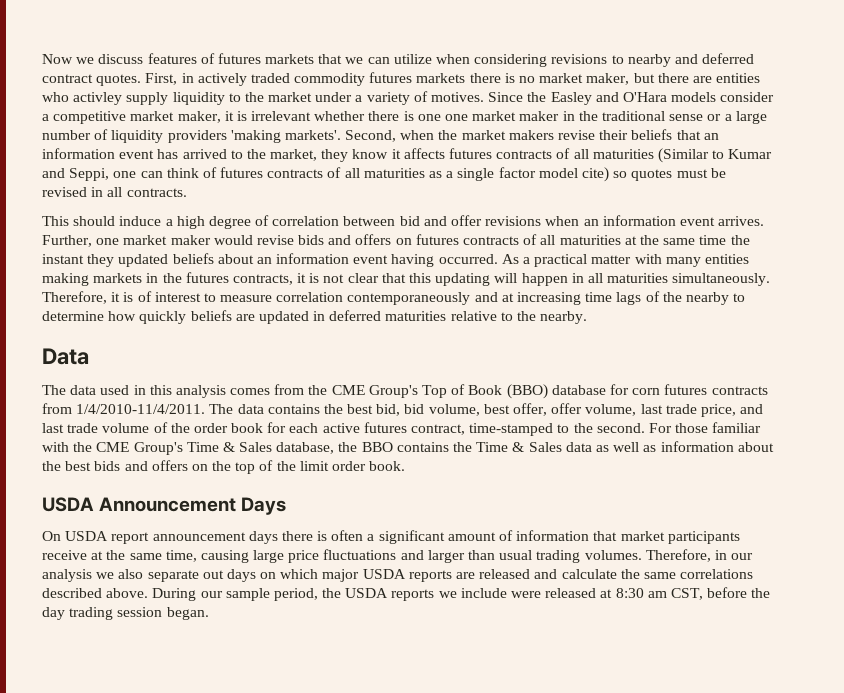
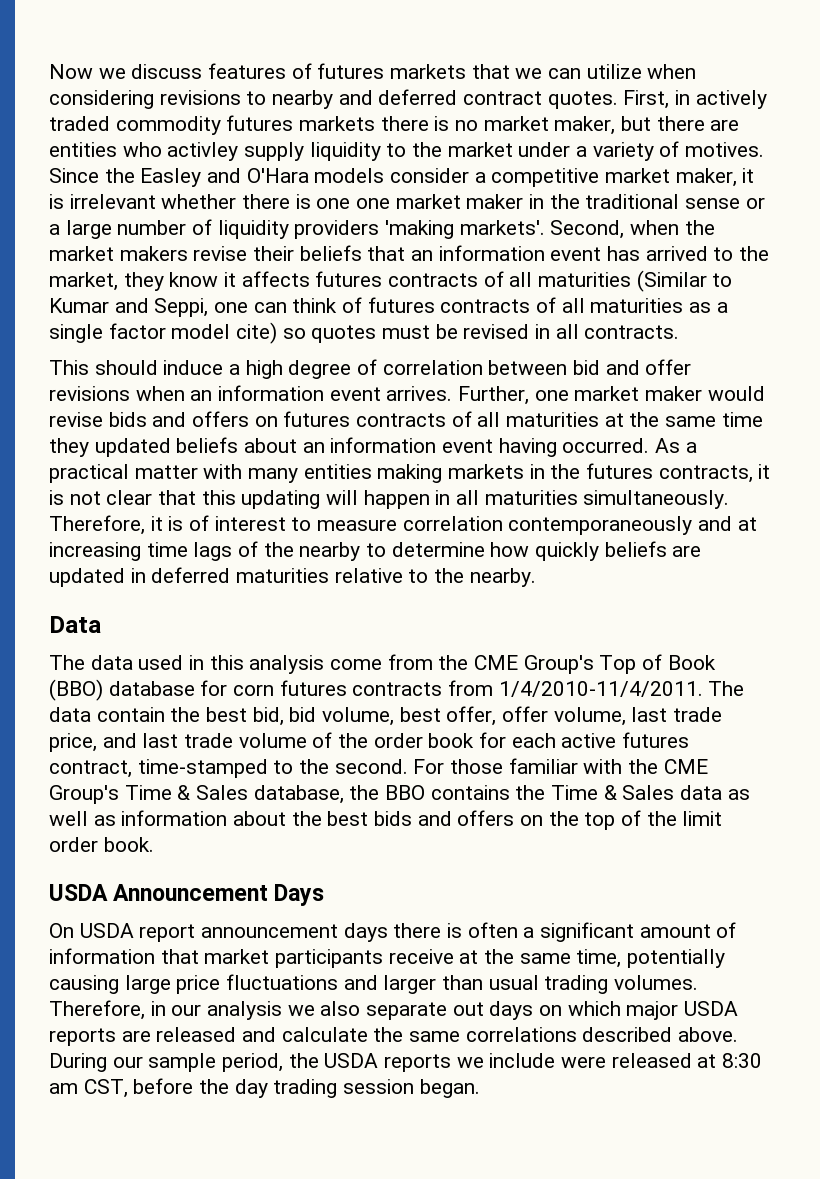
- Further, one market maker would revise bids and offers on futures contracts of all maturities at the same time the instant they updated beliefs about an information event having occurred.
+ Further, one market maker would revise bids and offers on futures contracts of all maturities at the same time they updated beliefs about an information event having occurred.
- The data used in this analysis comes from the CME Group's Top of Book (BBO) database for corn futures contracts from 1/4/2010-11/4/2011.
+ The data used in this analysis come from the CME Group's Top of Book (BBO) database for corn futures contracts from 1/4/2010-11/4/2011.
- The data contains the best bid, bid volume, best offer, offer volume, last trade price, and last trade volume of the order book for each active futures contract, time-stamped to the second.
+ The data contain the best bid, bid volume, best offer, offer volume, last trade price, and last trade volume of the order book for each active futures contract, time-stamped to the second.
- On USDA report announcement days there is often a significant amount of information that market participants receive at the same time, causing large price fluctuations and larger than usual trading volumes.
+ On USDA report announcement days there is often a significant amount of information that market participants receive at the same time, potentially causing large price fluctuations and larger than usual trading volumes.

